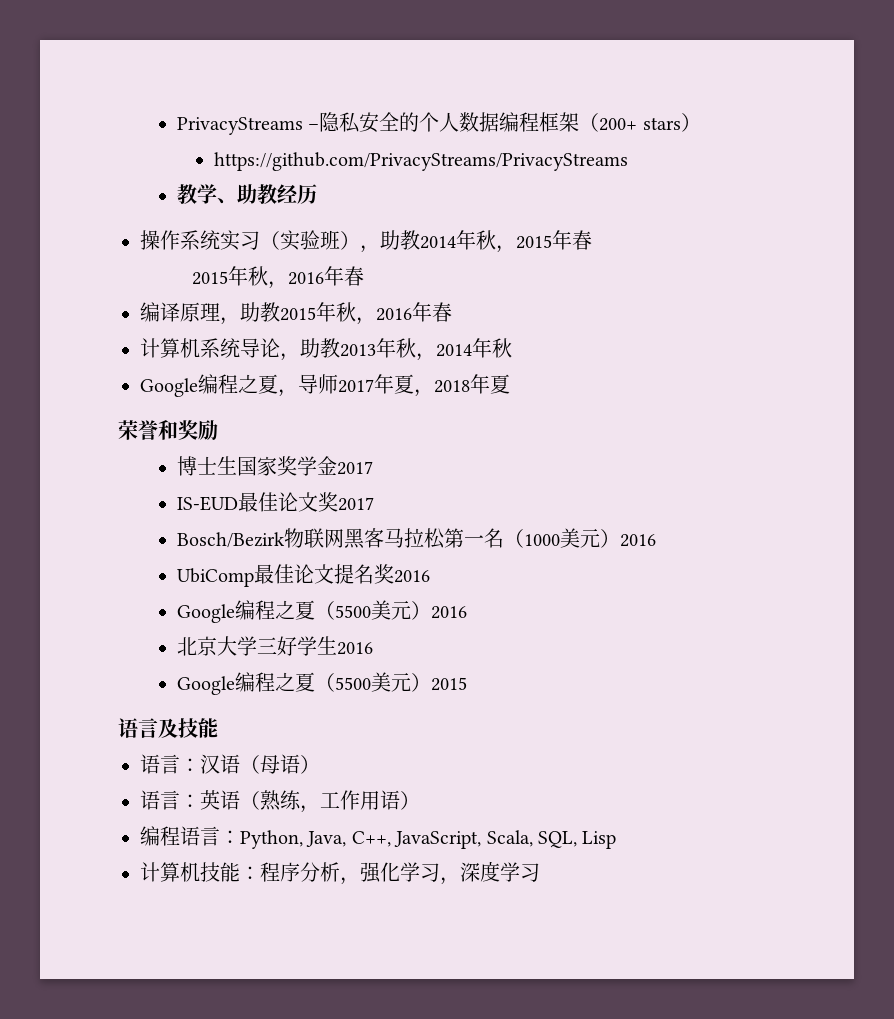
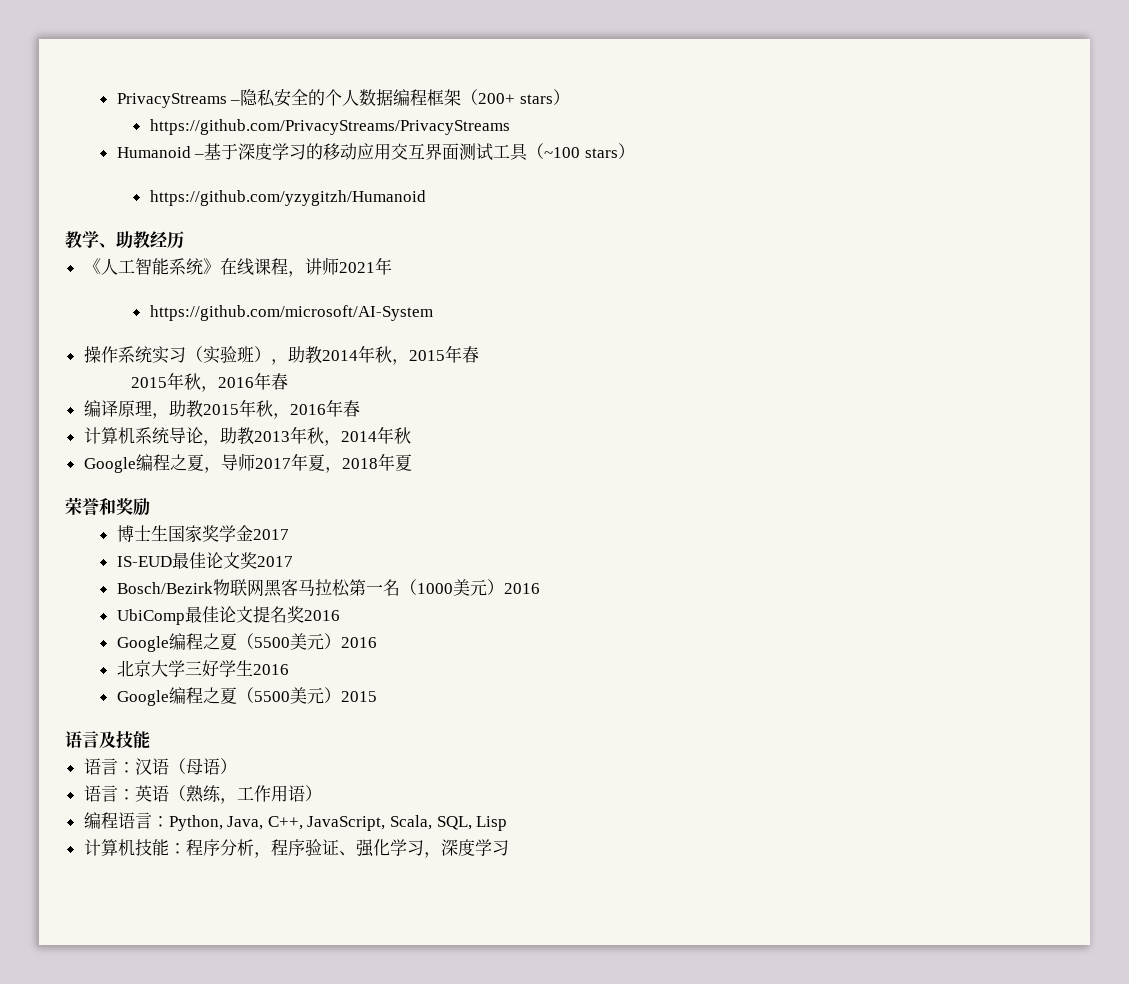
+ Humanoid –基于深度学习的移动应用交互界面测试工具（~100 stars）
+ https://github.com/yzygitzh/Humanoid
  教学、助教经历
+ 《人工智能系统》在线课程，讲师2021年
+ https://github.com/microsoft/AI-System
- 计算机技能：程序分析，强化学习，深度学习
+ 计算机技能：程序分析，程序验证、强化学习，深度学习

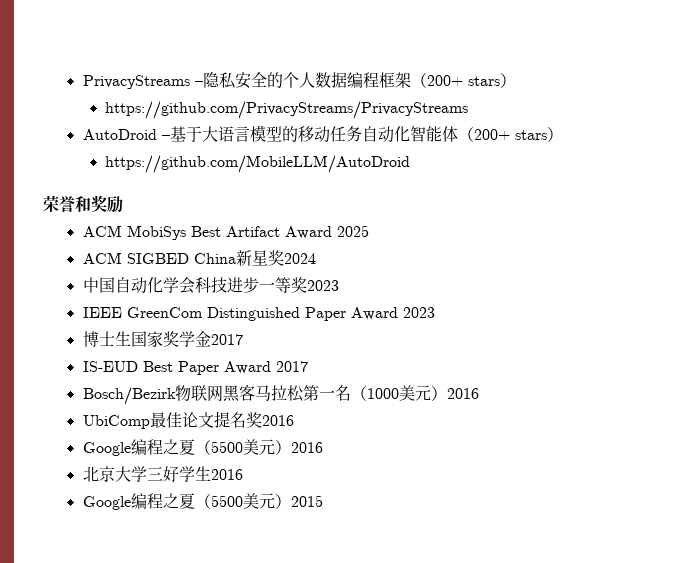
- Humanoid –基于深度学习的移动应用交互界面测试工具（~100 stars）
- https://github.com/yzygitzh/Humanoid
- 教学、助教经历
- 《人工智能系统》在线课程，讲师2021年
- https://github.com/microsoft/AI-System
- 操作系统实习（实验班），助教2014年秋，2015年春
- 2015年秋，2016年春
- 编译原理，助教2015年秋，2016年春
- 计算机系统导论，助教2013年秋，2014年秋
- Google编程之夏，导师2017年夏，2018年夏
+ AutoDroid –基于大语言模型的移动任务自动化智能体（200+ stars）
+ https://github.com/MobileLLM/AutoDroid
  荣誉和奖励
+ ACM MobiSys Best Artifact Award 2025
+ ACM SIGBED China新星奖2024
+ 中国自动化学会科技进步一等奖2023
+ IEEE GreenCom Distinguished Paper Award 2023
- IS-EUD最佳论文奖2017
+ IS-EUD Best Paper Award 2017
- 语言及技能
- 语言：汉语（母语）
- 语言：英语（熟练，工作用语）
- 编程语言：Python, Java, C++, JavaScript, Scala, SQL, Lisp
- 计算机技能：程序分析，程序验证、强化学习，深度学习

